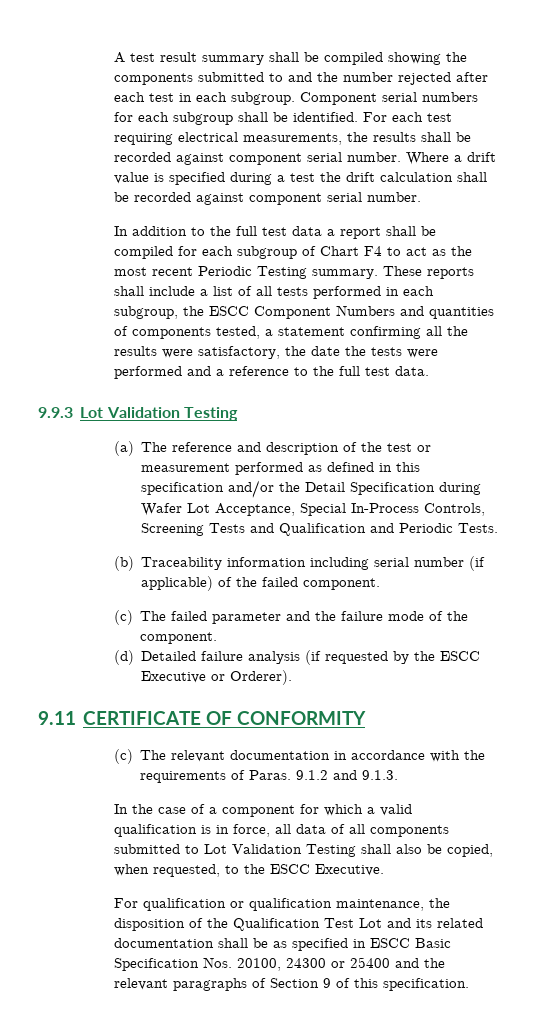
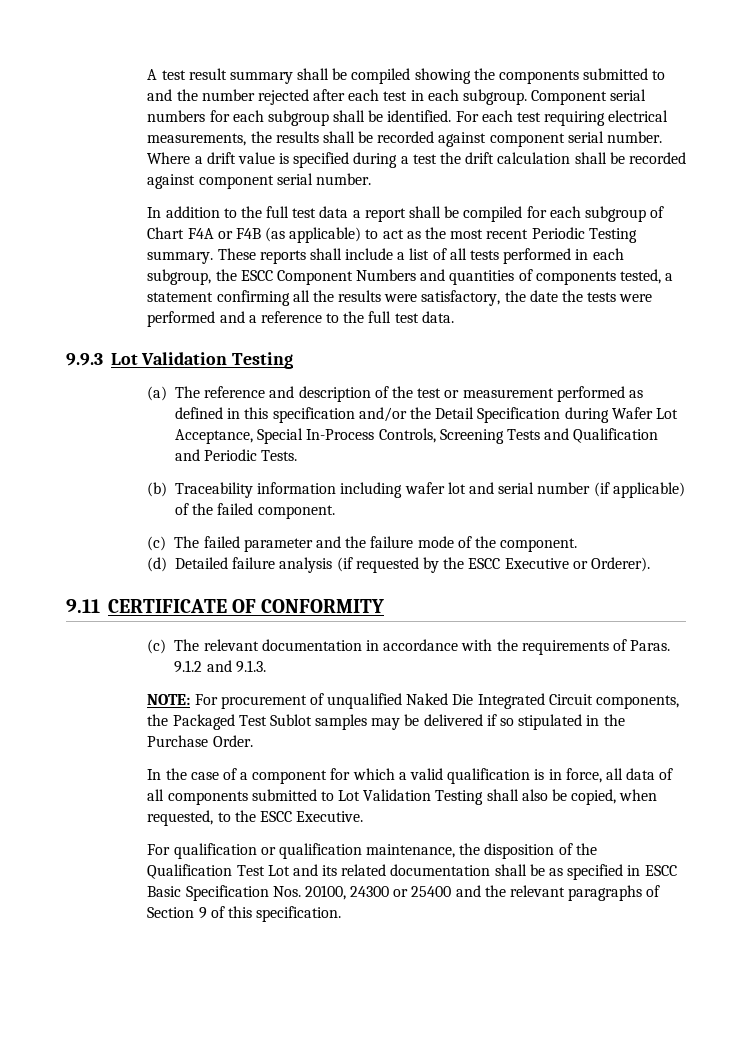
- In addition to the full test data a report shall be compiled for each subgroup of Chart F4 to act as the most recent Periodic Testing summary.
+ In addition to the full test data a report shall be compiled for each subgroup of Chart F4A or F4B (as applicable) to act as the most recent Periodic Testing summary.
- (b) Traceability information including serial number (if applicable) of the failed component.
+ (b) Traceability information including wafer lot and serial number (if applicable) of the failed component.
+ NOTE: For procurement of unqualified Naked Die Integrated Circuit components, the Packaged Test Sublot samples may be delivered if so stipulated in the Purchase Order.

